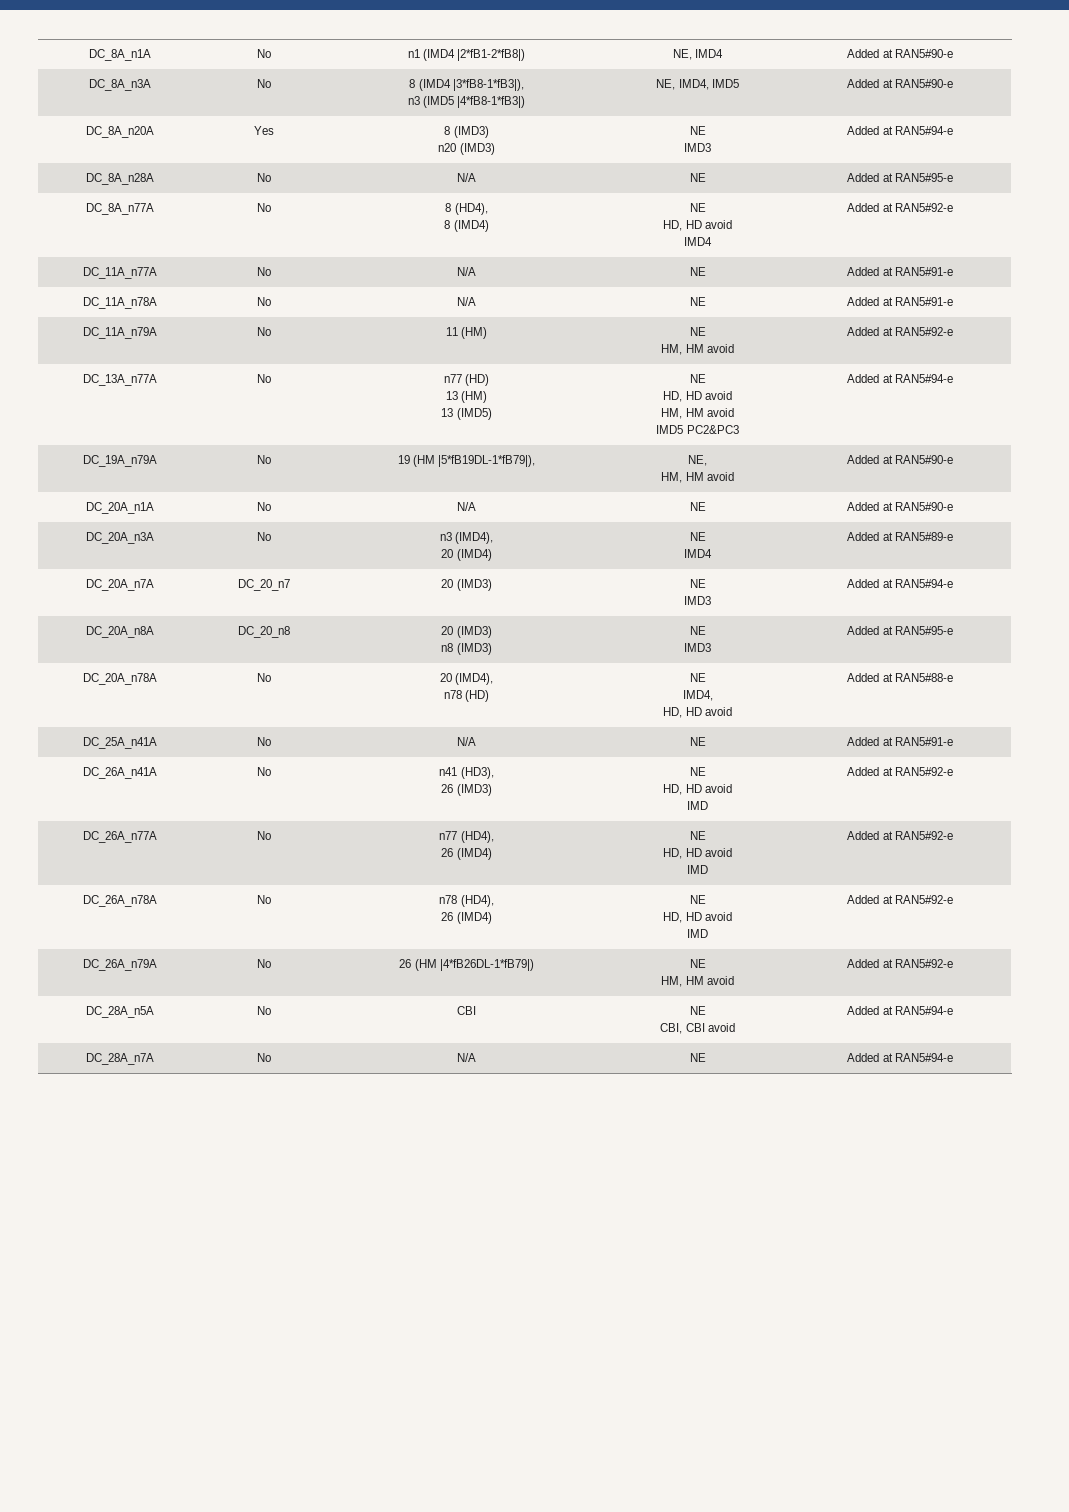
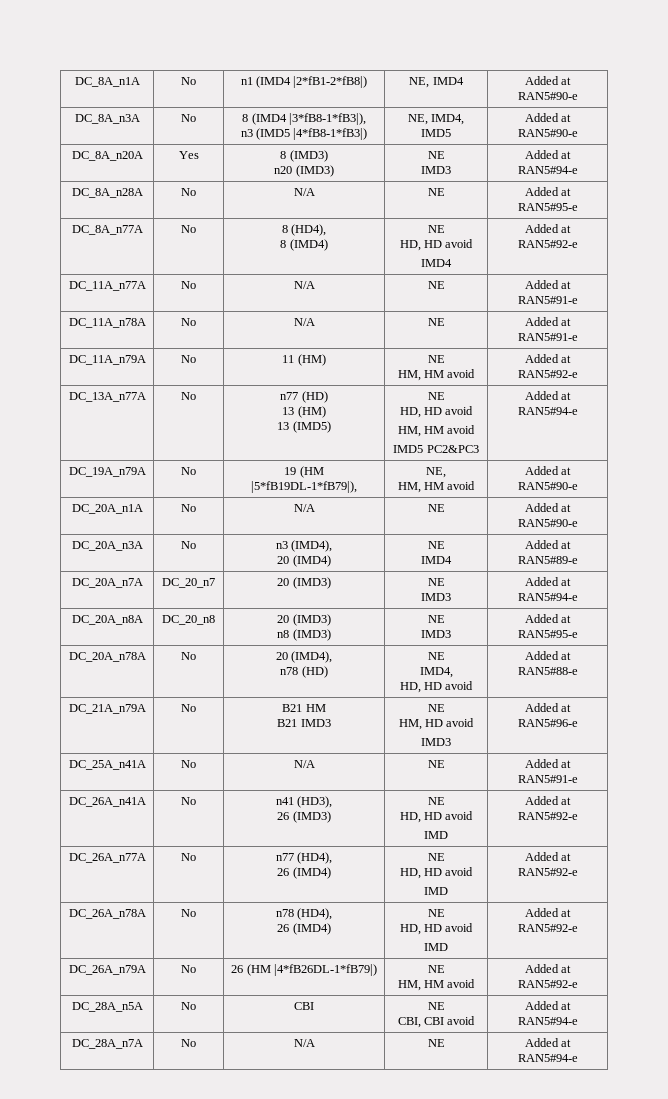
+ DC_21A_n79A | No | B21 HM
+ B21 IMD3 | NE
+ HM, HD avoid
+ IMD3 | Added at RAN5#96-e

